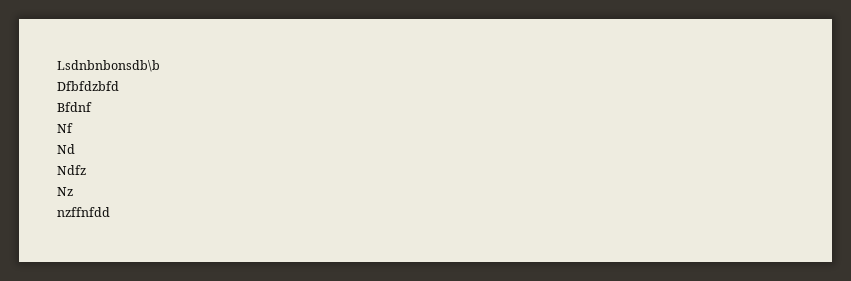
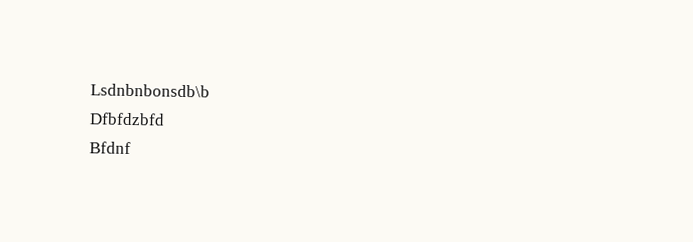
- Nf
- Nd
- Ndfz
- Nz
- nzffnfdd

